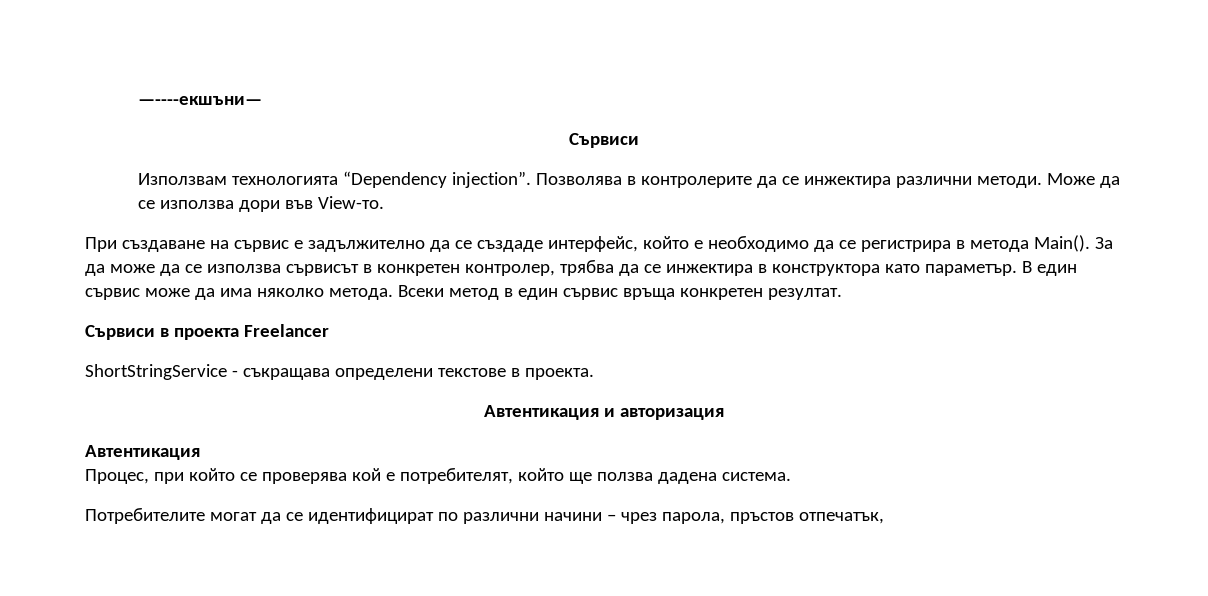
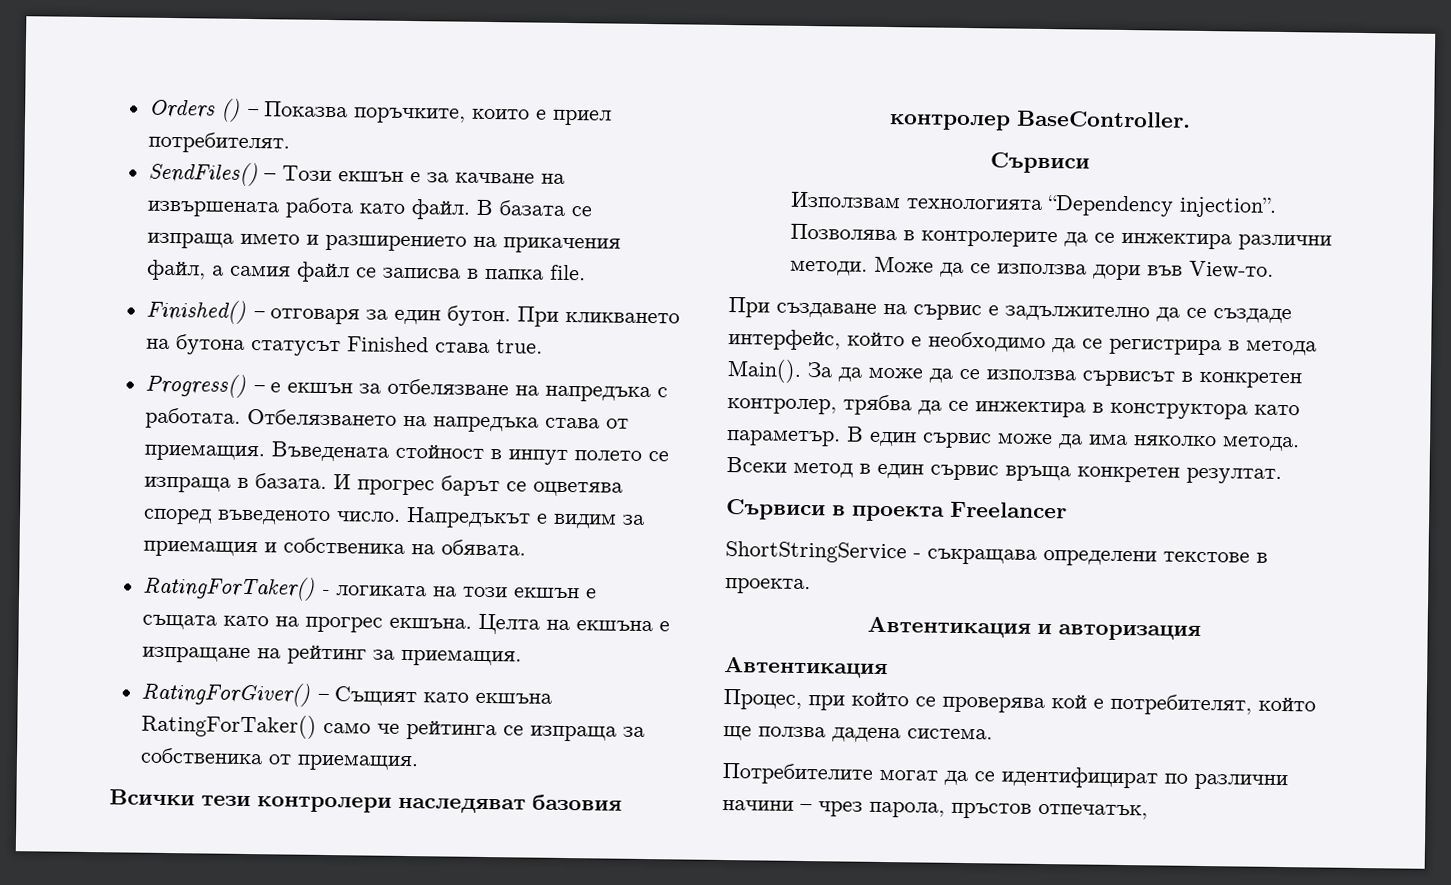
- —----екшъни—
+ Orders () – Показва поръчките, които е приел потребителят.
+ SendFiles() – Този екшън е за качване на извършената работа като файл. В базата се изпраща името и разширението на прикачения файл, а самия файл се записва в папка file.
+ Finished() – отговаря за един бутон. При кликването на бутона статусът Finished става true.
+ Progress() – е екшън за отбелязване на напредъка с работата. Отбелязването на напредъка става от приемащия. Въведената стойност в инпут полето се изпраща в базата. И прогрес барът се оцветява според въведеното число. Напредъкът е видим за приемащия и собственика на обявата.
+ RatingForTaker() - логиката на този екшън е същата като на прогрес екшъна. Целта на екшъна е изпращане на рейтинг за приемащия.
+ RatingForGiver() – Същият като екшъна RatingForTaker() само че рейтинга се изпраща за собственика от приемащия.
+ Всички тези контролери наследяват базовия контролер BaseController.

